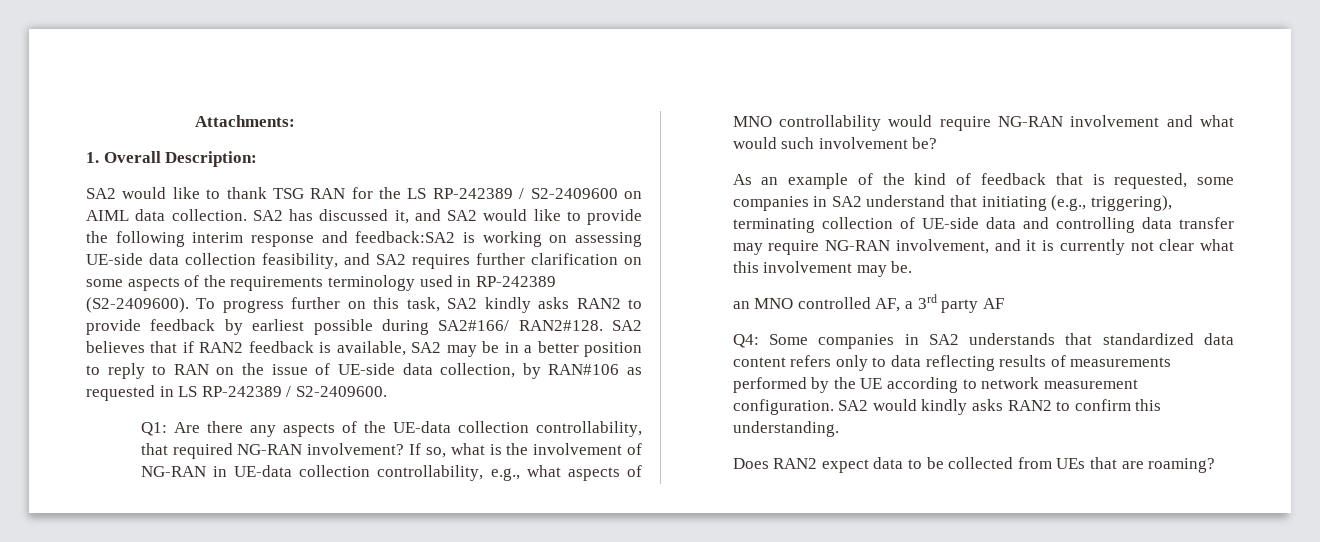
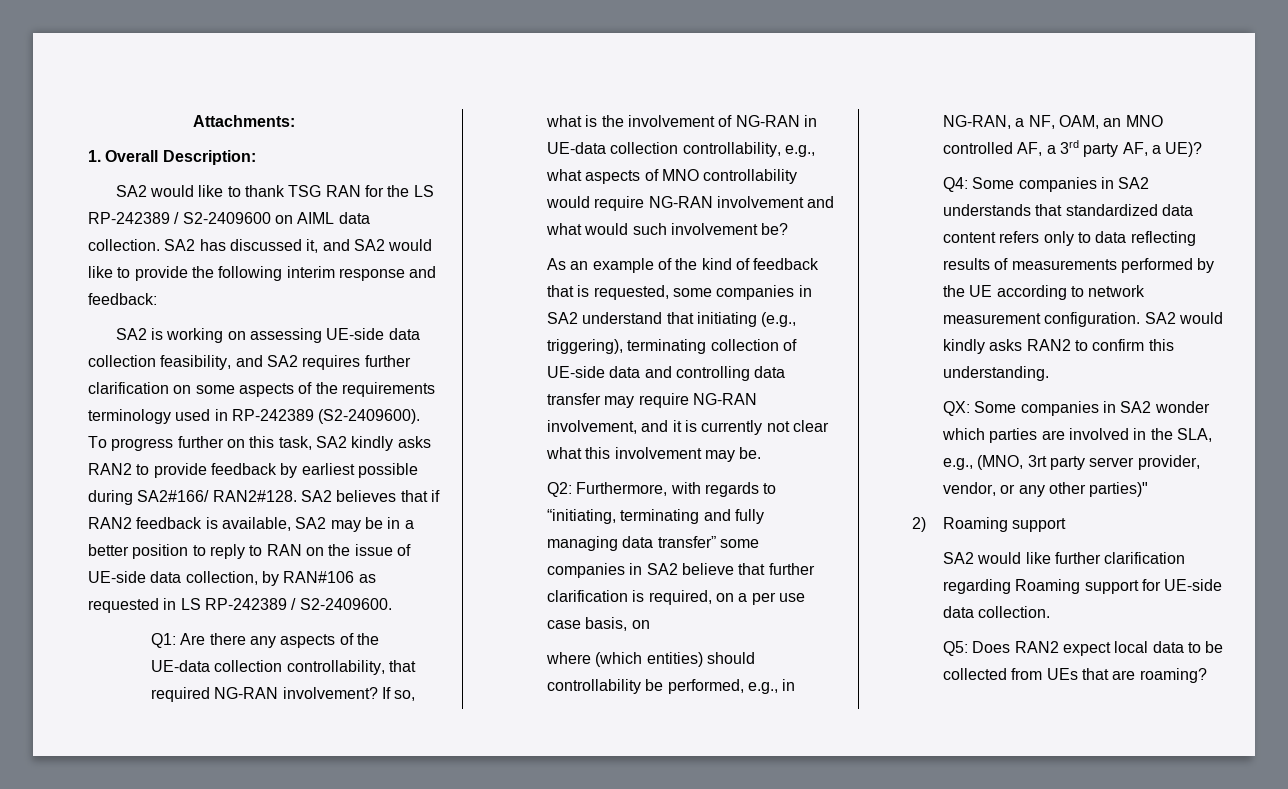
- SA2 has discussed it, and SA2 would like to provide the following interim response and feedback:SA2 is working on assessing UE-side data collection feasibility, and SA2 requires further clarification on some aspects of the requirements terminology used in RP-242389 (S2-2409600).
+ SA2 has discussed it, and SA2 would like to provide the following interim response and feedback:
+ SA2 is working on assessing UE-side data collection feasibility, and SA2 requires further clarification on some aspects of the requirements terminology used in RP-242389 (S2-2409600).
- an MNO controlled AF, a 3rd party AF
+ Q2: Furthermore, with regards to “initiating, terminating and fully managing data transfer” some companies in SA2 believe that further clarification is required, on a per use case basis, on
+ where (which entities) should controllability be performed, e.g., in NG-RAN, a NF, OAM, an MNO controlled AF, a 3rd party AF, a UE)?
- Does RAN2 expect data to be collected from UEs that are roaming?
+ QX: Some companies in SA2 wonder which parties are involved in the SLA, e.g., (MNO, 3rt party server provider, vendor, or any other parties)"
+ 2) Roaming support
+ SA2 would like further clarification regarding Roaming support for UE-side data collection.
+ Q5: Does RAN2 expect local data to be collected from UEs that are roaming?

